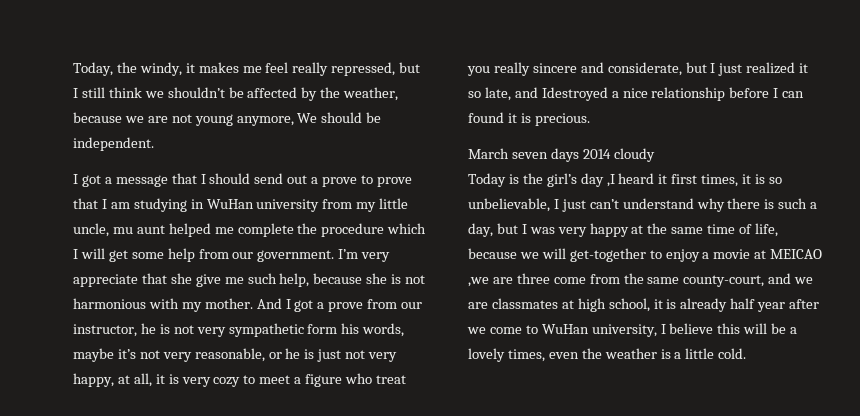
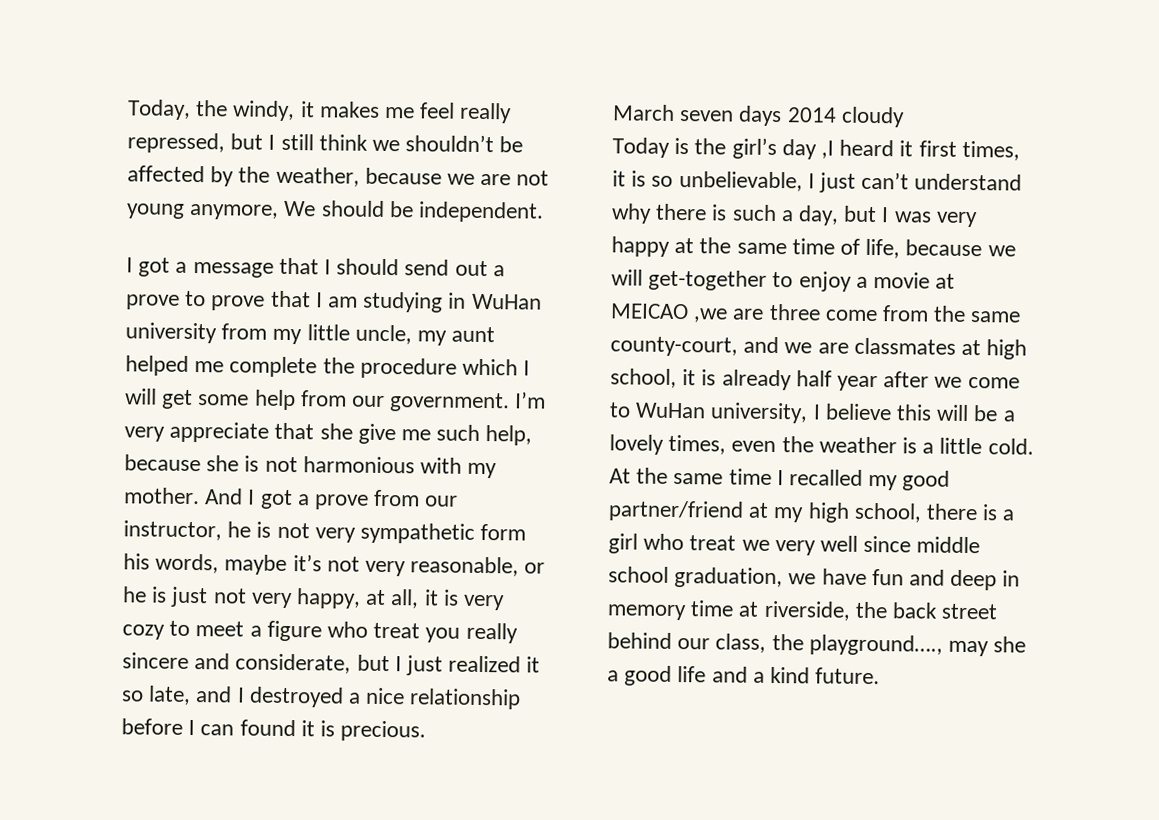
- I got a message that I should send out a prove to prove that I am studying in WuHan university from my little uncle, mu aunt helped me complete the procedure which I will get some help from our government.
+ I got a message that I should send out a prove to prove that I am studying in WuHan university from my little uncle, my aunt helped me complete the procedure which I will get some help from our government.
- And I got a prove from our instructor, he is not very sympathetic form his words, maybe it’s not very reasonable, or he is just not very happy, at all, it is very cozy to meet a figure who treat you really sincere and considerate, but I just realized it so late, and Idestroyed a nice relationship before I can found it is precious.
+ And I got a prove from our instructor, he is not very sympathetic form his words, maybe it’s not very reasonable, or he is just not very happy, at all, it is very cozy to meet a figure who treat you really sincere and considerate, but I just realized it so late, and I destroyed a nice relationship before I can found it is precious.
+ At the same time I recalled my good partner/friend at my high school, there is a girl who treat we very well since middle school graduation, we have fun and deep in memory time at riverside, the back street behind our class, the playground…., may she a good life and a kind future.

